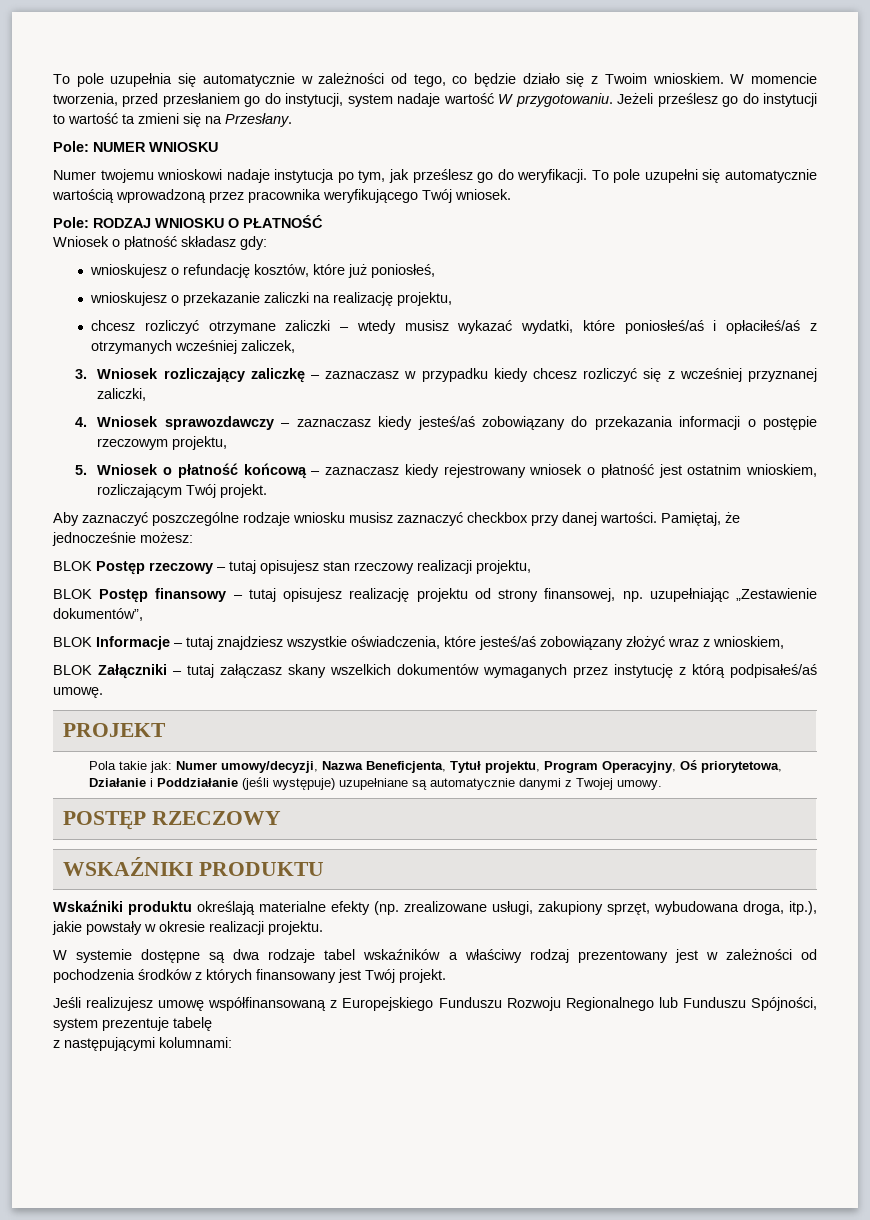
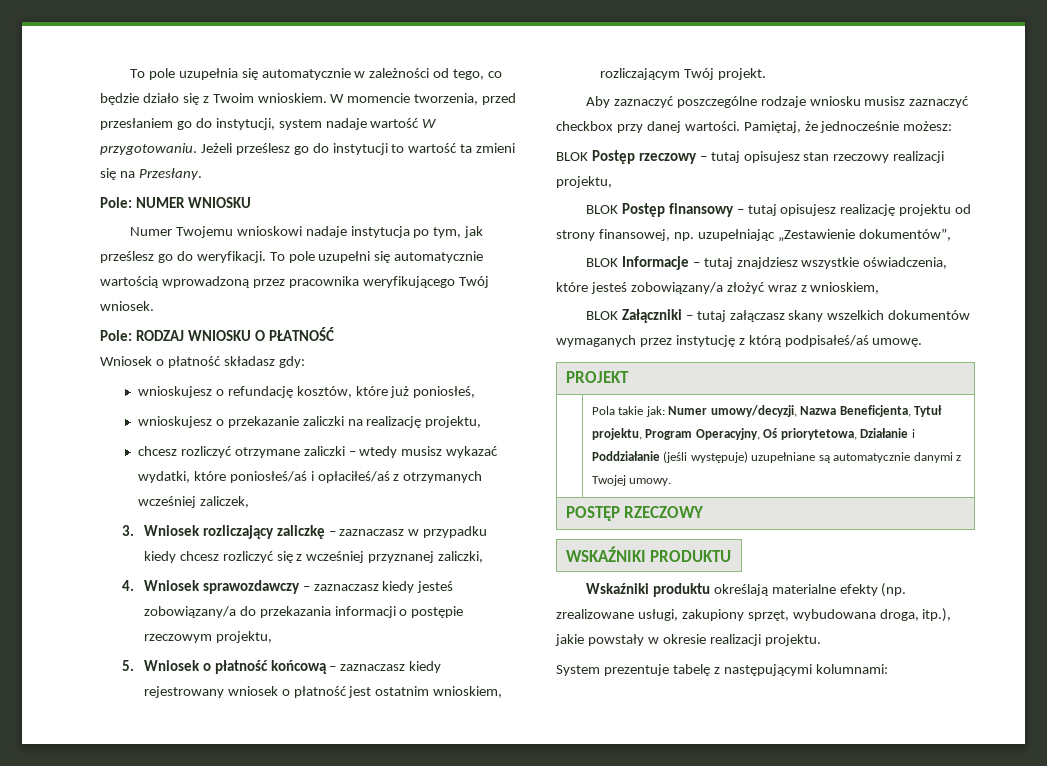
- Numer twojemu wnioskowi nadaje instytucja po tym, jak prześlesz go do weryfikacji.
+ Numer Twojemu wnioskowi nadaje instytucja po tym, jak prześlesz go do weryfikacji.
- 4. Wniosek sprawozdawczy – zaznaczasz kiedy jesteś/aś zobowiązany do przekazania informacji o postępie rzeczowym projektu,
+ 4. Wniosek sprawozdawczy – zaznaczasz kiedy jesteś zobowiązany/a do przekazania informacji o postępie rzeczowym projektu,
- BLOK Informacje – tutaj znajdziesz wszystkie oświadczenia, które jesteś/aś zobowiązany złożyć wraz z wnioskiem,
+ BLOK Informacje – tutaj znajdziesz wszystkie oświadczenia, które jesteś zobowiązany/a złożyć wraz z wnioskiem,
- W systemie dostępne są dwa rodzaje tabel wskaźników a właściwy rodzaj prezentowany jest w zależności od pochodzenia środków z których finansowany jest Twój projekt.
- Jeśli realizujesz umowę współfinansowaną z Europejskiego Funduszu Rozwoju Regionalnego lub Funduszu Spójności, system prezentuje tabelę
- z następującymi kolumnami:
+ System prezentuje tabelę z następującymi kolumnami:

